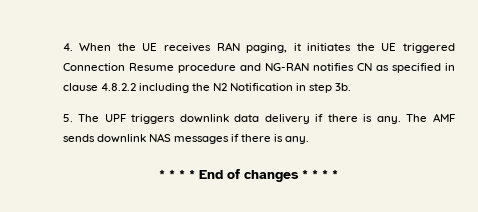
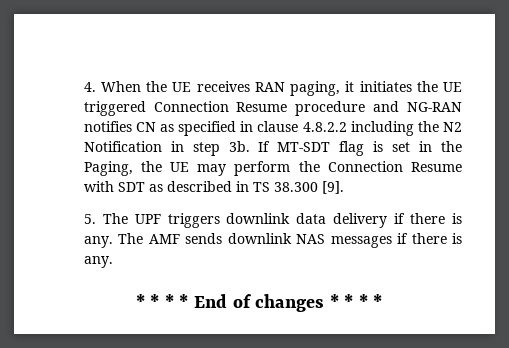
+ If MT-SDT flag is set in the Paging, the UE may perform the Connection Resume with SDT as described in TS 38.300 [9].

